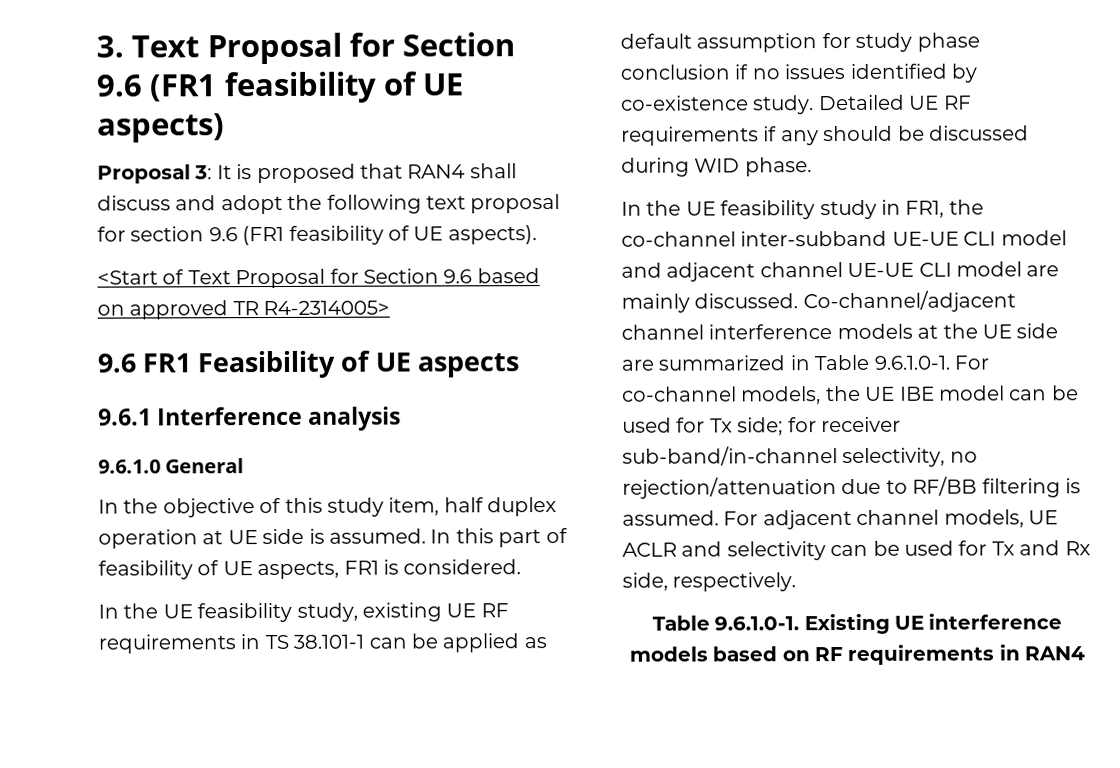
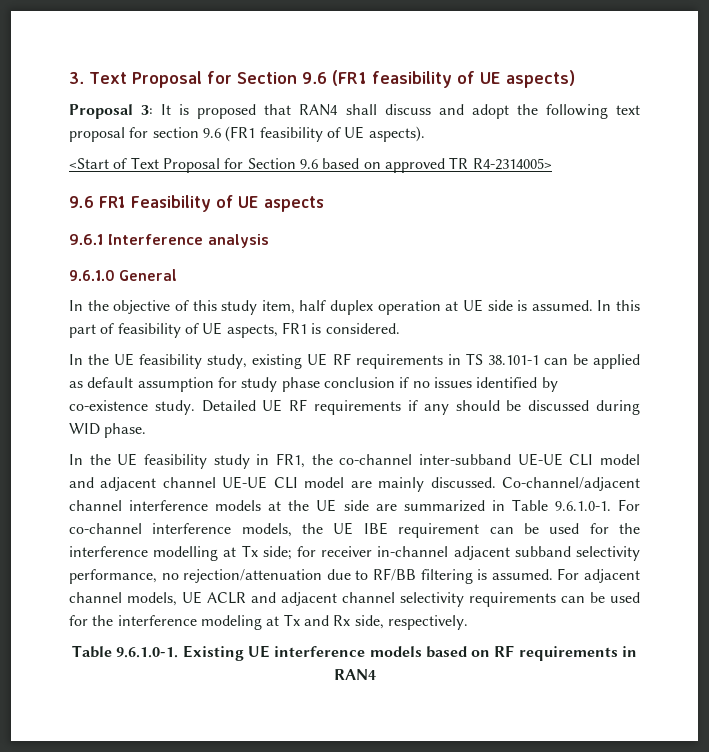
- Co-channel/adjacent channel interference models at the UE side are summarized in Table 9.6.1.0-1. For co-channel models, the UE IBE model can be used for Tx side; for receiver sub-band/in-channel selectivity, no rejection/attenuation due to RF/BB filtering is assumed.
+ Co-channel/adjacent channel interference models at the UE side are summarized in Table 9.6.1.0-1. For co-channel interference models, the UE IBE requirement can be used for the interference modelling at Tx side; for receiver in-channel adjacent subband selectivity performance, no rejection/attenuation due to RF/BB filtering is assumed.
- For adjacent channel models, UE ACLR and selectivity can be used for Tx and Rx side, respectively.
+ For adjacent channel models, UE ACLR and adjacent channel selectivity requirements can be used for the interference modeling at Tx and Rx side, respectively.

